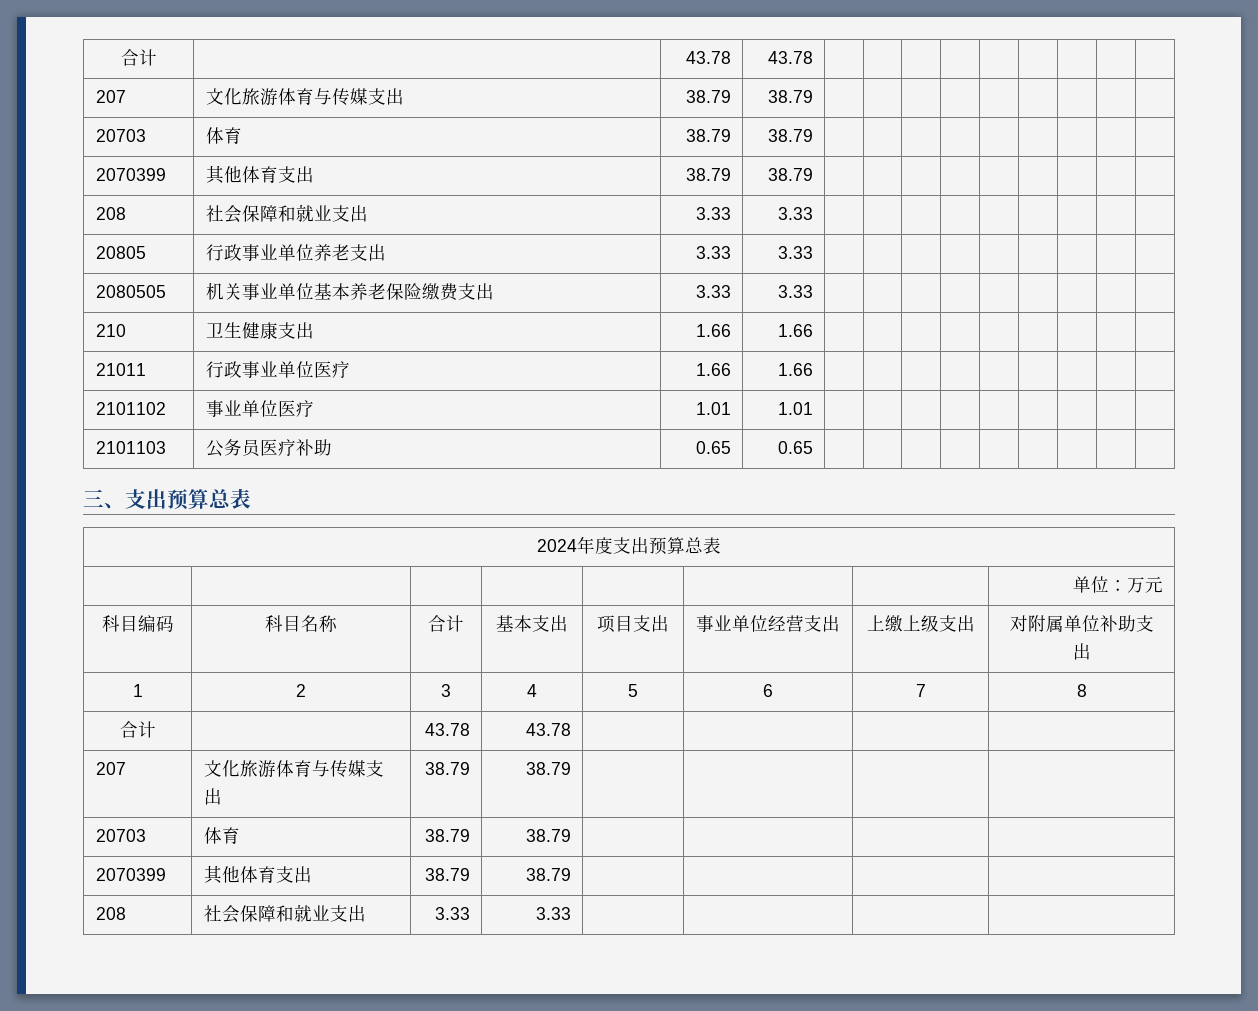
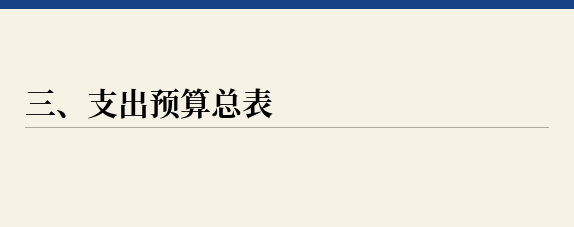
- 合计 | | 43.78 | 43.78 | | | | | | | | |
- 207 | 文化旅游体育与传媒支出 | 38.79 | 38.79 | | | | | | | | |
- 20703 | 体育 | 38.79 | 38.79 | | | | | | | | |
- 2070399 | 其他体育支出 | 38.79 | 38.79 | | | | | | | | |
- 208 | 社会保障和就业支出 | 3.33 | 3.33 | | | | | | | | |
- 20805 | 行政事业单位养老支出 | 3.33 | 3.33 | | | | | | | | |
- 2080505 | 机关事业单位基本养老保险缴费支出 | 3.33 | 3.33 | | | | | | | | |
- 210 | 卫生健康支出 | 1.66 | 1.66 | | | | | | | | |
- 21011 | 行政事业单位医疗 | 1.66 | 1.66 | | | | | | | | |
- 2101102 | 事业单位医疗 | 1.01 | 1.01 | | | | | | | | |
- 2101103 | 公务员医疗补助 | 0.65 | 0.65 | | | | | | | | |
  三、支出预算总表
- 2024年度支出预算总表
- | | | | | | | 单位：万元
- 科目编码 | 科目名称 | 合计 | 基本支出 | 项目支出 | 事业单位经营支出 | 上缴上级支出 | 对附属单位补助支出
- 1 | 2 | 3 | 4 | 5 | 6 | 7 | 8
- 合计 | | 43.78 | 43.78 | | | |
- 207 | 文化旅游体育与传媒支出 | 38.79 | 38.79 | | | |
- 20703 | 体育 | 38.79 | 38.79 | | | |
- 2070399 | 其他体育支出 | 38.79 | 38.79 | | | |
- 208 | 社会保障和就业支出 | 3.33 | 3.33 | | | |

